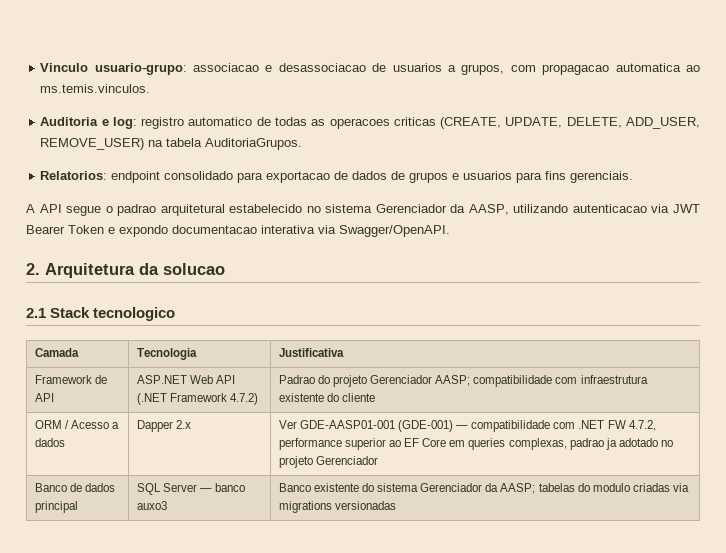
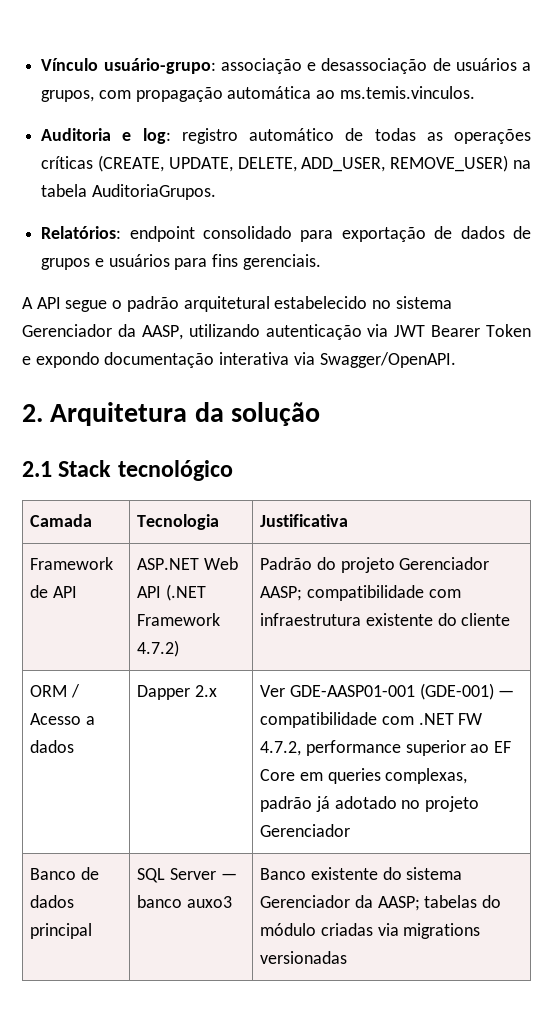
- Vinculo usuario-grupo: associacao e desassociacao de usuarios a grupos, com propagacao automatica ao ms.temis.vinculos.
+ Vínculo usuário-grupo: associação e desassociação de usuários a grupos, com propagação automática ao ms.temis.vinculos.
- Auditoria e log: registro automatico de todas as operacoes criticas (CREATE, UPDATE, DELETE, ADD_USER, REMOVE_USER) na tabela AuditoriaGrupos.
+ Auditoria e log: registro automático de todas as operações críticas (CREATE, UPDATE, DELETE, ADD_USER, REMOVE_USER) na tabela AuditoriaGrupos.
- Relatorios: endpoint consolidado para exportacao de dados de grupos e usuarios para fins gerenciais.
+ Relatórios: endpoint consolidado para exportação de dados de grupos e usuários para fins gerenciais.
- A API segue o padrao arquitetural estabelecido no sistema Gerenciador da AASP, utilizando autenticacao via JWT Bearer Token e expondo documentacao interativa via Swagger/OpenAPI.
+ A API segue o padrão arquitetural estabelecido no sistema Gerenciador da AASP, utilizando autenticação via JWT Bearer Token e expondo documentação interativa via Swagger/OpenAPI.
- 2. Arquitetura da solucao
+ 2. Arquitetura da solução
- 2.1 Stack tecnologico
+ 2.1 Stack tecnológico
- Framework de API | ASP.NET Web API (.NET Framework 4.7.2) | Padrao do projeto Gerenciador AASP; compatibilidade com infraestrutura existente do cliente
+ Framework de API | ASP.NET Web API (.NET Framework 4.7.2) | Padrão do projeto Gerenciador AASP; compatibilidade com infraestrutura existente do cliente
- ORM / Acesso a dados | Dapper 2.x | Ver GDE-AASP01-001 (GDE-001) — compatibilidade com .NET FW 4.7.2, performance superior ao EF Core em queries complexas, padrao ja adotado no projeto Gerenciador
+ ORM / Acesso a dados | Dapper 2.x | Ver GDE-AASP01-001 (GDE-001) — compatibilidade com .NET FW 4.7.2, performance superior ao EF Core em queries complexas, padrão já adotado no projeto Gerenciador
- Banco de dados principal | SQL Server — banco auxo3 | Banco existente do sistema Gerenciador da AASP; tabelas do modulo criadas via migrations versionadas
+ Banco de dados principal | SQL Server — banco auxo3 | Banco existente do sistema Gerenciador da AASP; tabelas do módulo criadas via migrations versionadas

